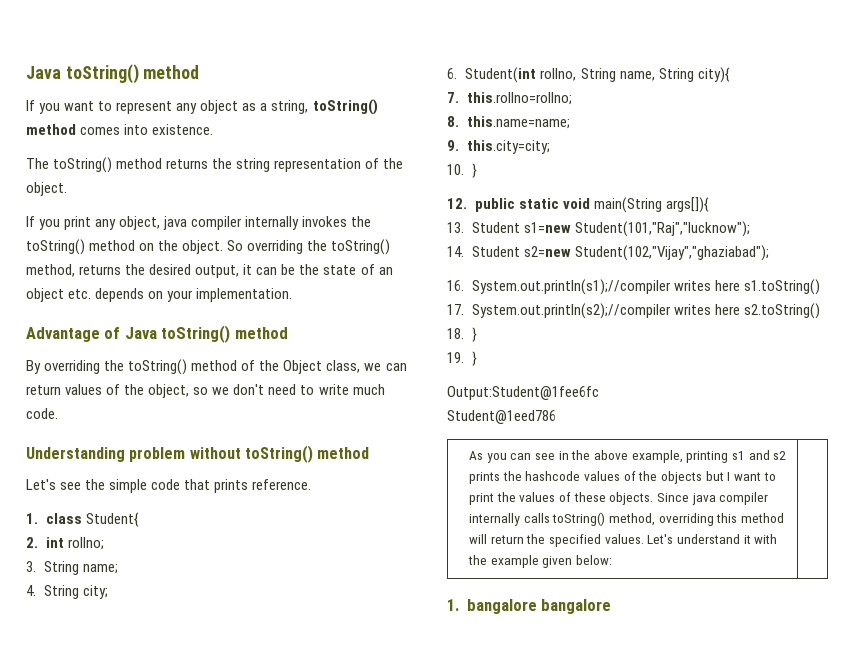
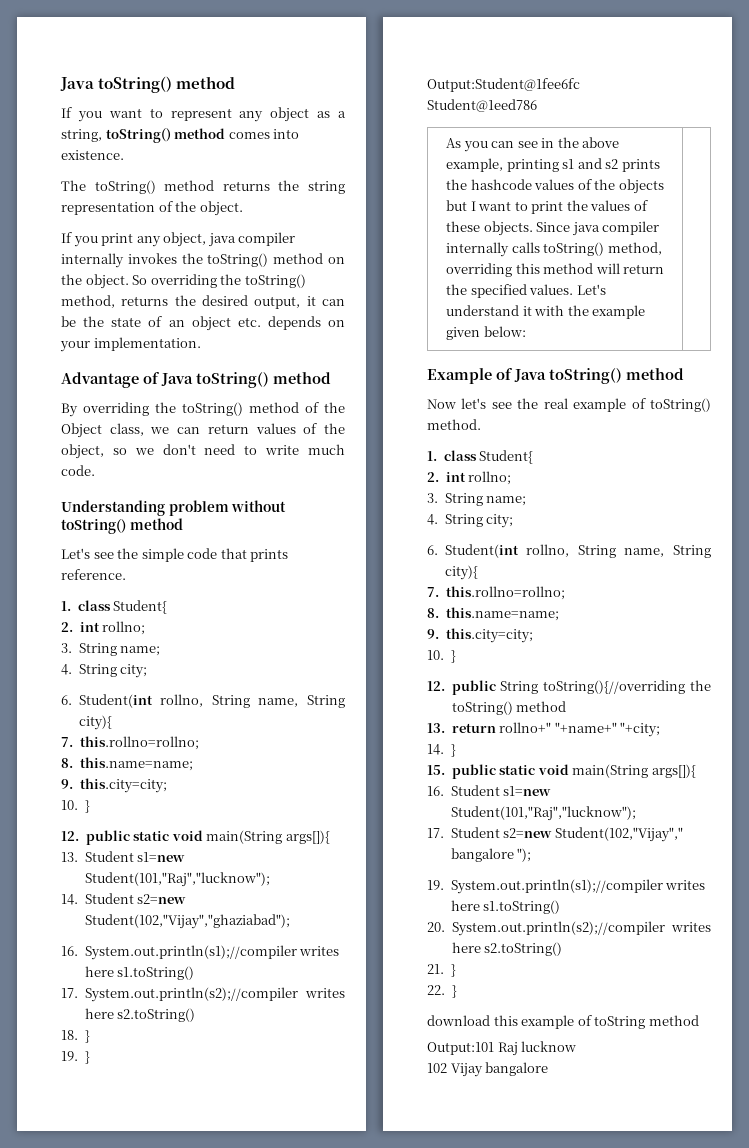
- 1. bangalore bangalore
+ Example of Java toString() method
+ Now let's see the real example of toString() method.
+ 1. class Student{
+ 2. int rollno;
+ 3. String name;
+ 4. String city;
+ 6. Student(int rollno, String name, String city){
+ 7. this.rollno=rollno;
+ 8. this.name=name;
+ 9. this.city=city;
+ 10. }
+ 12. public String toString(){//overriding the toString() method
+ 13. return rollno+" "+name+" "+city;
+ 14. }
+ 15. public static void main(String args[]){
+ 16. Student s1=new Student(101,"Raj","lucknow");
+ 17. Student s2=new Student(102,"Vijay"," bangalore ");
+ 19. System.out.println(s1);//compiler writes here s1.toString()
+ 20. System.out.println(s2);//compiler writes here s2.toString()
+ 21. }
+ 22. }
+ download this example of toString method
+ Output:101 Raj lucknow
+ 102 Vijay bangalore

